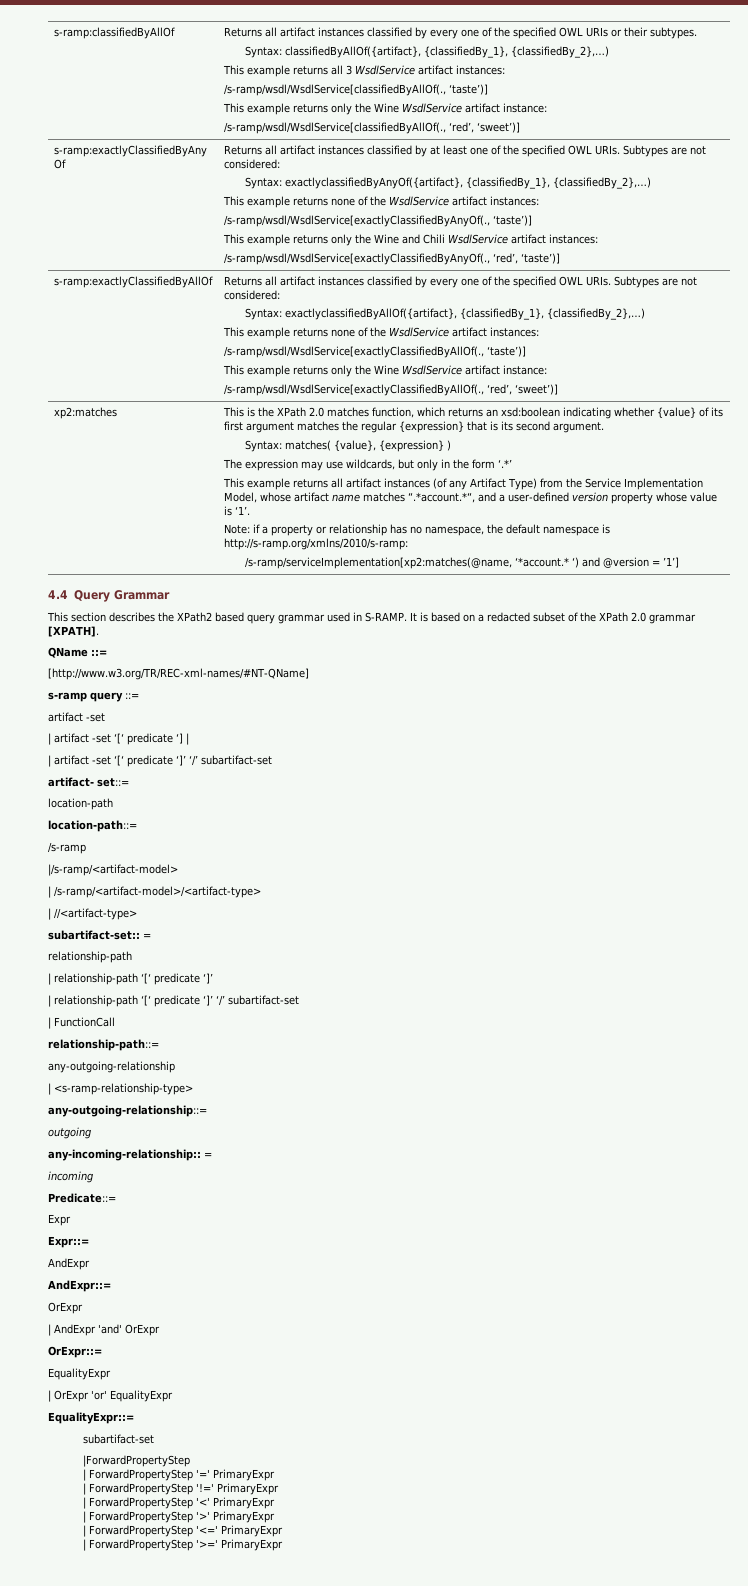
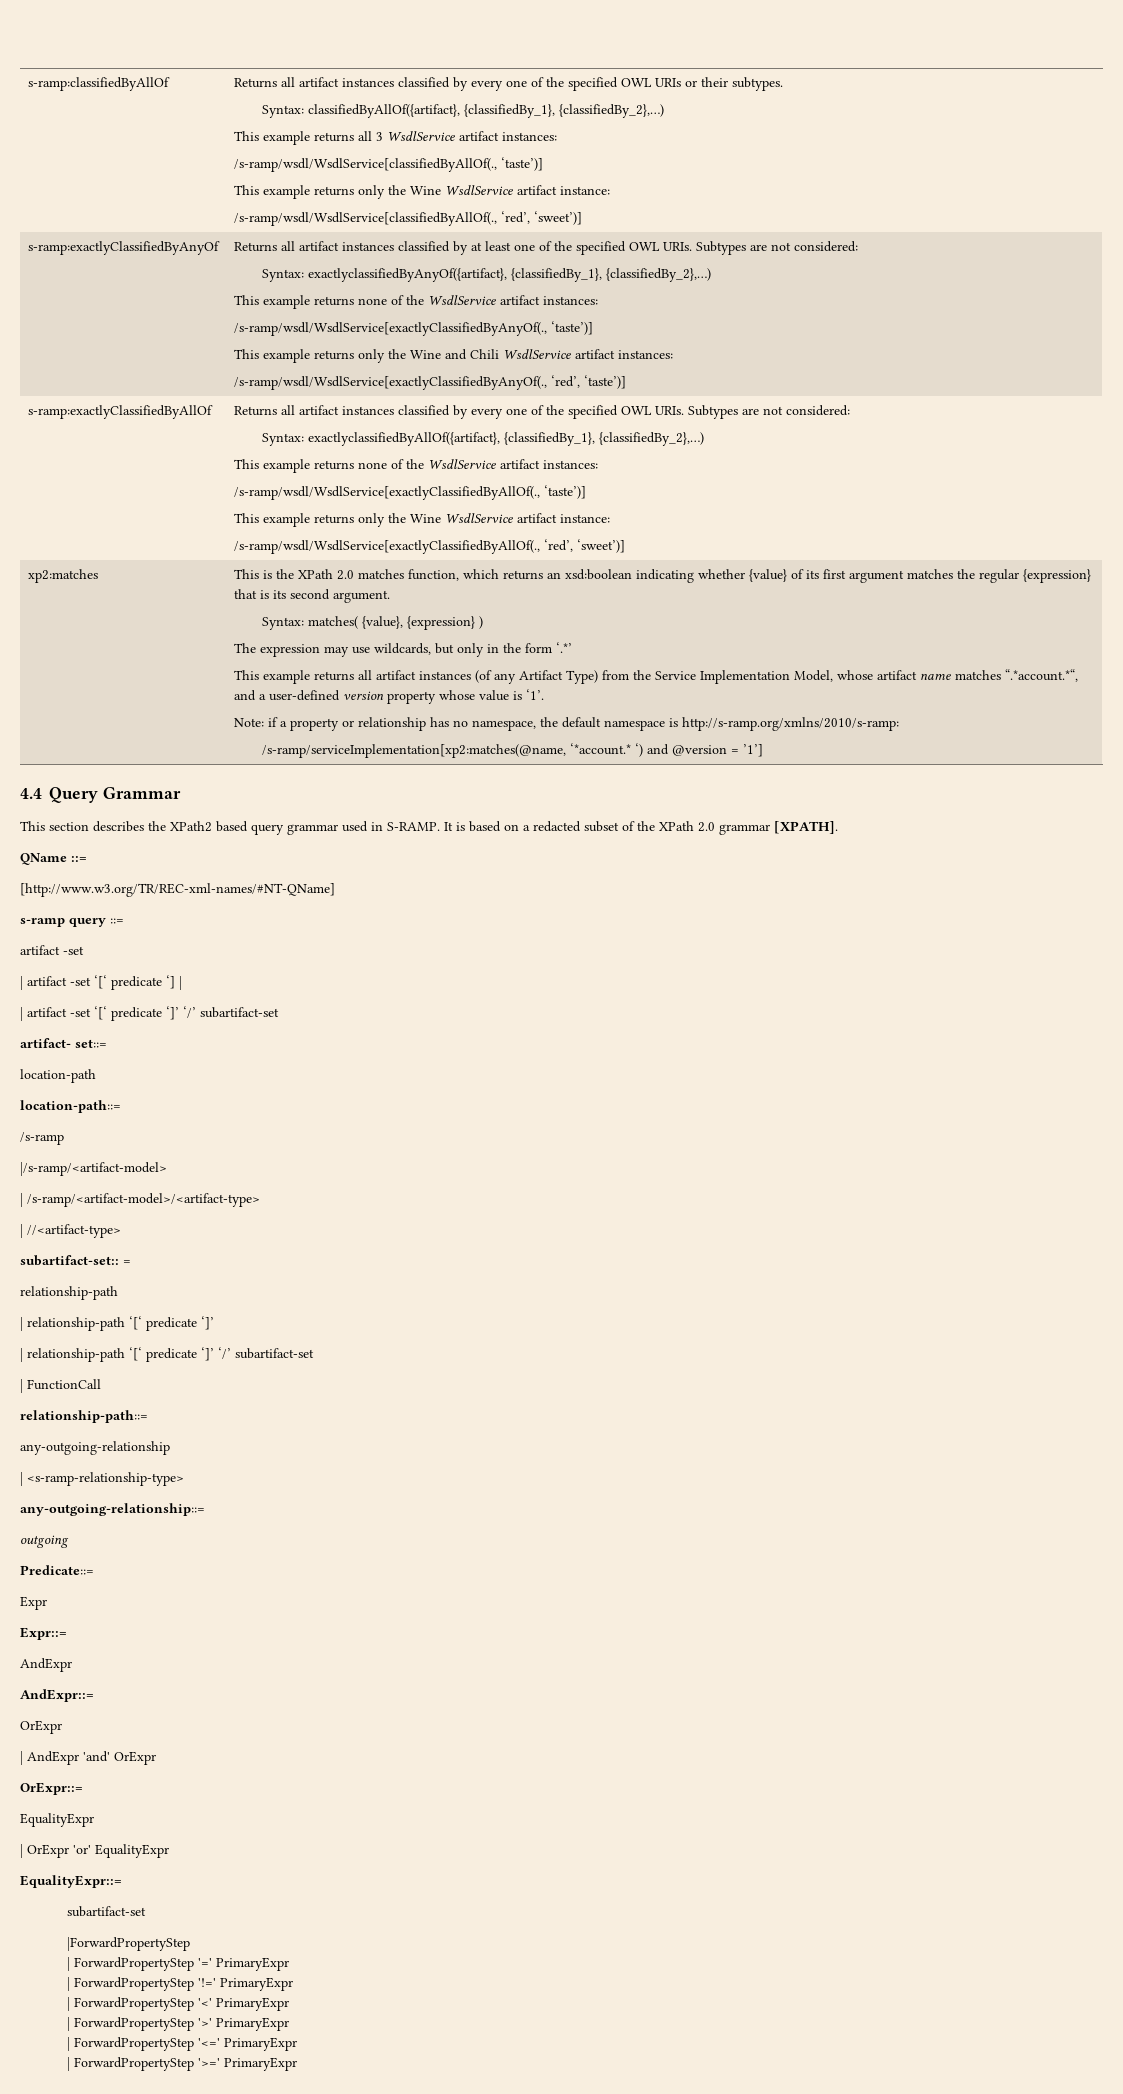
- any-incoming-relationship:: =
- incoming

